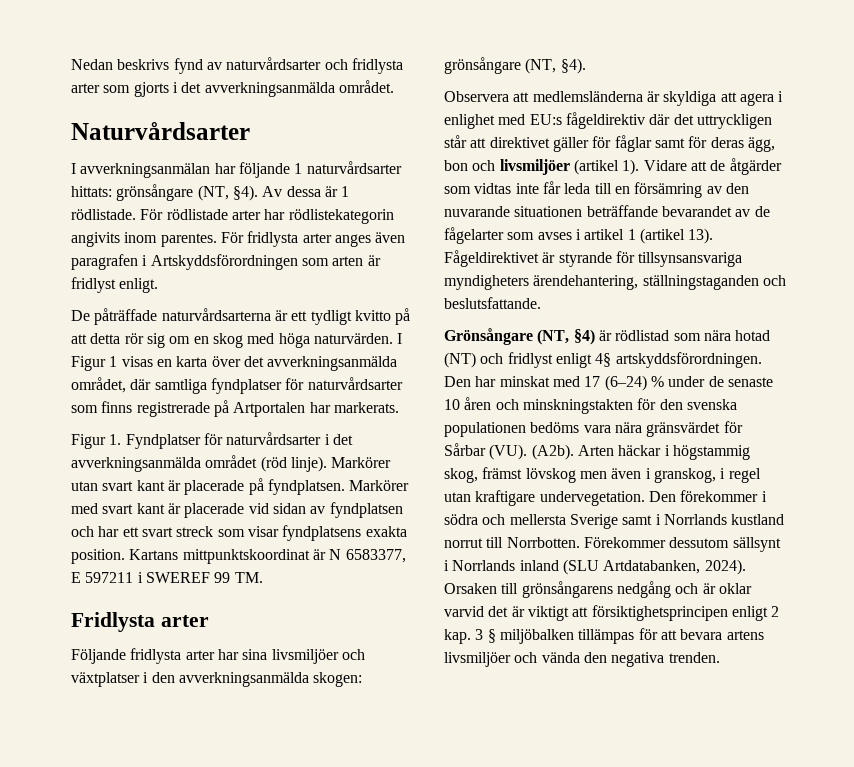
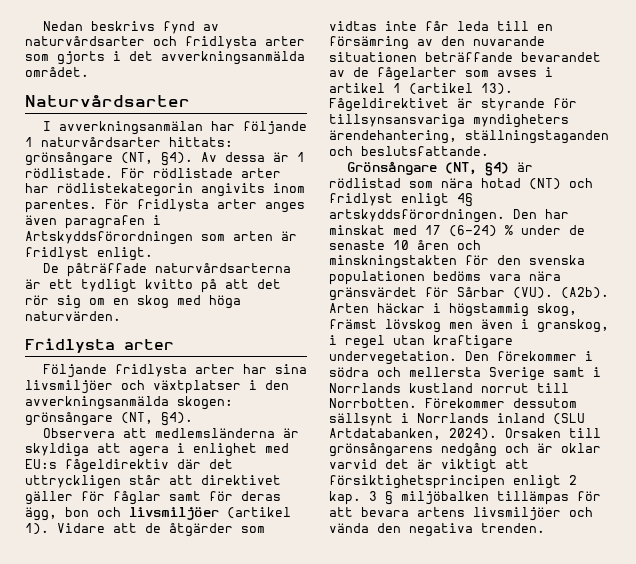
- De påträffade naturvårdsarterna är ett tydligt kvitto på att detta rör sig om en skog med höga naturvärden. I Figur 1 visas en karta över det avverkningsanmälda området, där samtliga fyndplatser för naturvårdsarter som finns registrerade på Artportalen har markerats.
- Figur 1. Fyndplatser för naturvårdsarter i det avverkningsanmälda området (röd linje). Markörer utan svart kant är placerade på fyndplatsen. Markörer med svart kant är placerade vid sidan av fyndplatsen och har ett svart streck som visar fyndplatsens exakta position. Kartans mittpunktskoordinat är N 6583377, E 597211 i SWEREF 99 TM.
+ De påträffade naturvårdsarterna är ett tydligt kvitto på att det rör sig om en skog med höga naturvärden.

